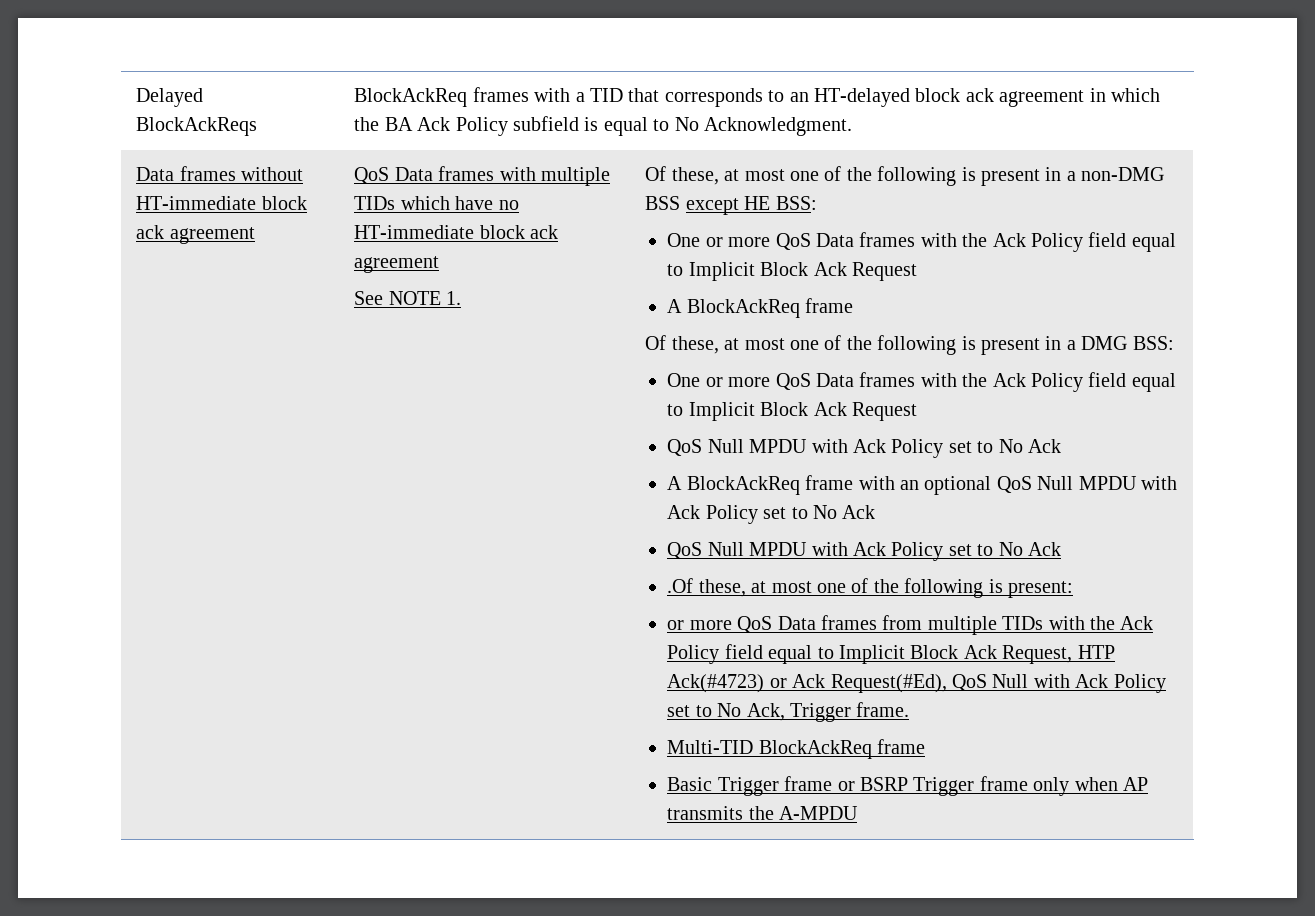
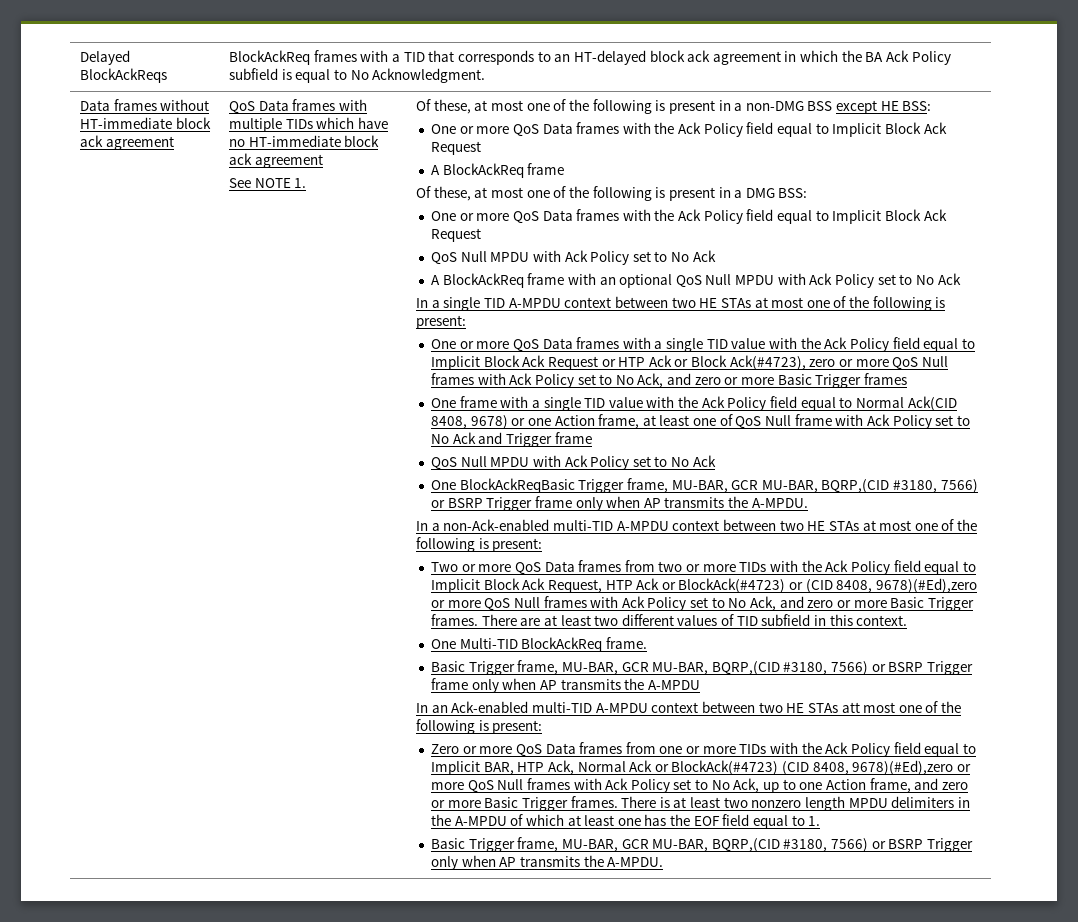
+ In a single TID A-MPDU context between two HE STAs at most one of the following is present:
+ One or more QoS Data frames with a single TID value with the Ack Policy field equal to Implicit Block Ack Request or HTP Ack or Block Ack(#4723), zero or more QoS Null frames with Ack Policy set to No Ack, and zero or more Basic Trigger frames
+ One frame with a single TID value with the Ack Policy field equal to Normal Ack(CID 8408, 9678) or one Action frame, at least one of QoS Null frame with Ack Policy set to No Ack and Trigger frame
- .Of these, at most one of the following is present:
- or more QoS Data frames from multiple TIDs with the Ack Policy field equal to Implicit Block Ack Request, HTP Ack(#4723) or Ack Request(#Ed), QoS Null with Ack Policy set to No Ack, Trigger frame.
- Multi-TID BlockAckReq frame
- Basic Trigger frame or BSRP Trigger frame only when AP transmits the A-MPDU
+ One BlockAckReqBasic Trigger frame, MU-BAR, GCR MU-BAR, BQRP,(CID #3180, 7566) or BSRP Trigger frame only when AP transmits the A-MPDU.
+ In a non-Ack-enabled multi-TID A-MPDU context between two HE STAs at most one of the following is present:
+ Two or more QoS Data frames from two or more TIDs with the Ack Policy field equal to Implicit Block Ack Request, HTP Ack or BlockAck(#4723) or (CID 8408, 9678)(#Ed),zero or more QoS Null frames with Ack Policy set to No Ack, and zero or more Basic Trigger frames. There are at least two different values of TID subfield in this context.
+ One Multi-TID BlockAckReq frame.
+ Basic Trigger frame, MU-BAR, GCR MU-BAR, BQRP,(CID #3180, 7566) or BSRP Trigger frame only when AP transmits the A-MPDU
+ In an Ack-enabled multi-TID A-MPDU context between two HE STAs att most one of the following is present:
+ Zero or more QoS Data frames from one or more TIDs with the Ack Policy field equal to Implicit BAR, HTP Ack, Normal Ack or BlockAck(#4723) (CID 8408, 9678)(#Ed),zero or more QoS Null frames with Ack Policy set to No Ack, up to one Action frame, and zero or more Basic Trigger frames. There is at least two nonzero length MPDU delimiters in the A-MPDU of which at least one has the EOF field equal to 1.
+ Basic Trigger frame, MU-BAR, GCR MU-BAR, BQRP,(CID #3180, 7566) or BSRP Trigger only when AP transmits the A-MPDU.

